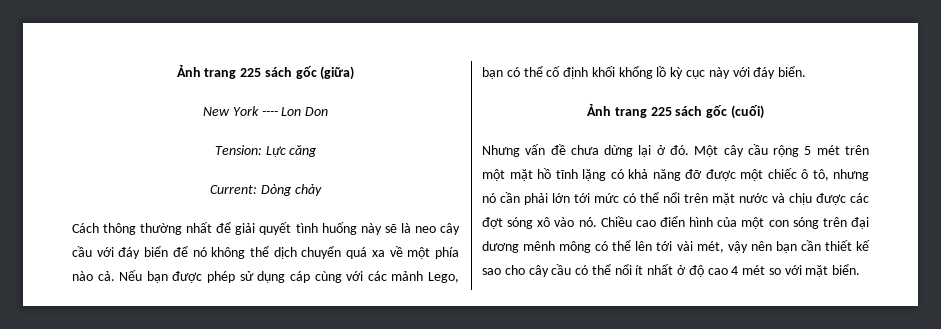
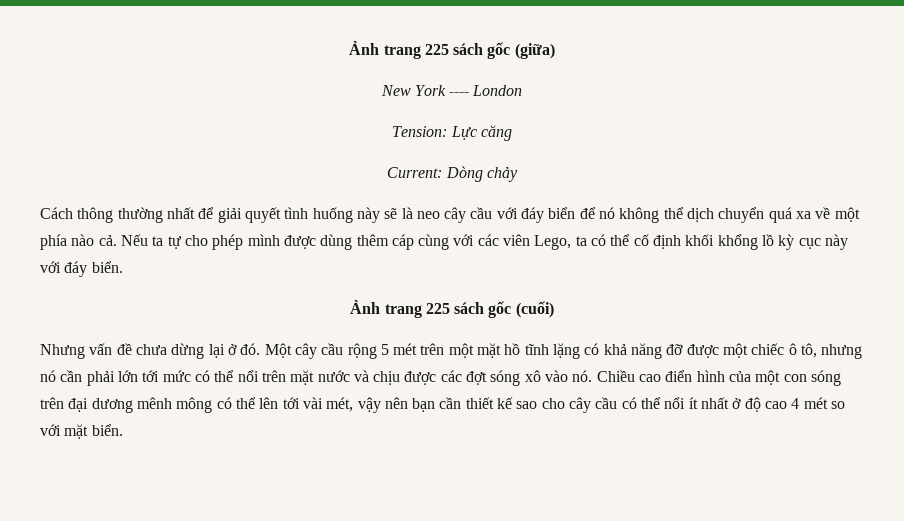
- New York ---- Lon Don
+ New York ---- London
- Nếu bạn được phép sử dụng cáp cùng với các mảnh Lego, bạn có thể cố định khối khổng lồ kỳ cục này với đáy biển.
+ Nếu ta tự cho phép mình được dùng thêm cáp cùng với các viên Lego, ta có thể cố định khối khổng lồ kỳ cục này với đáy biển.

